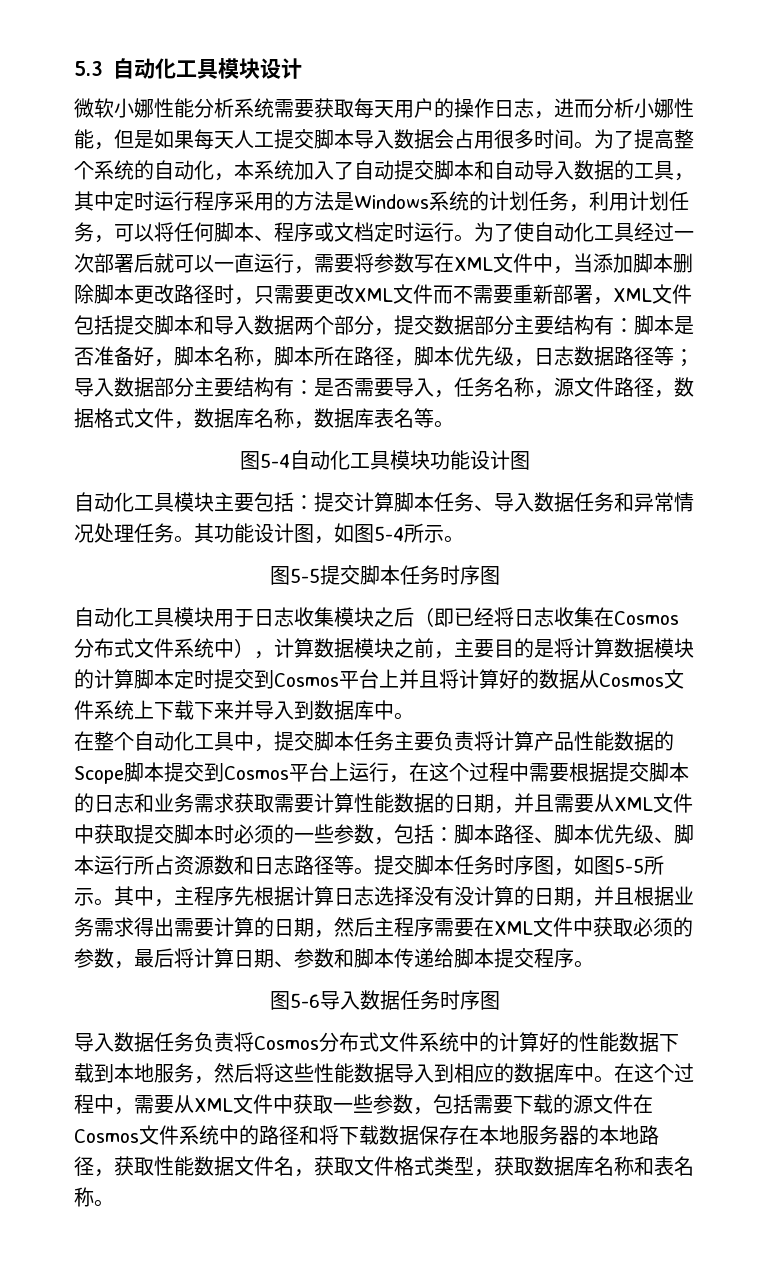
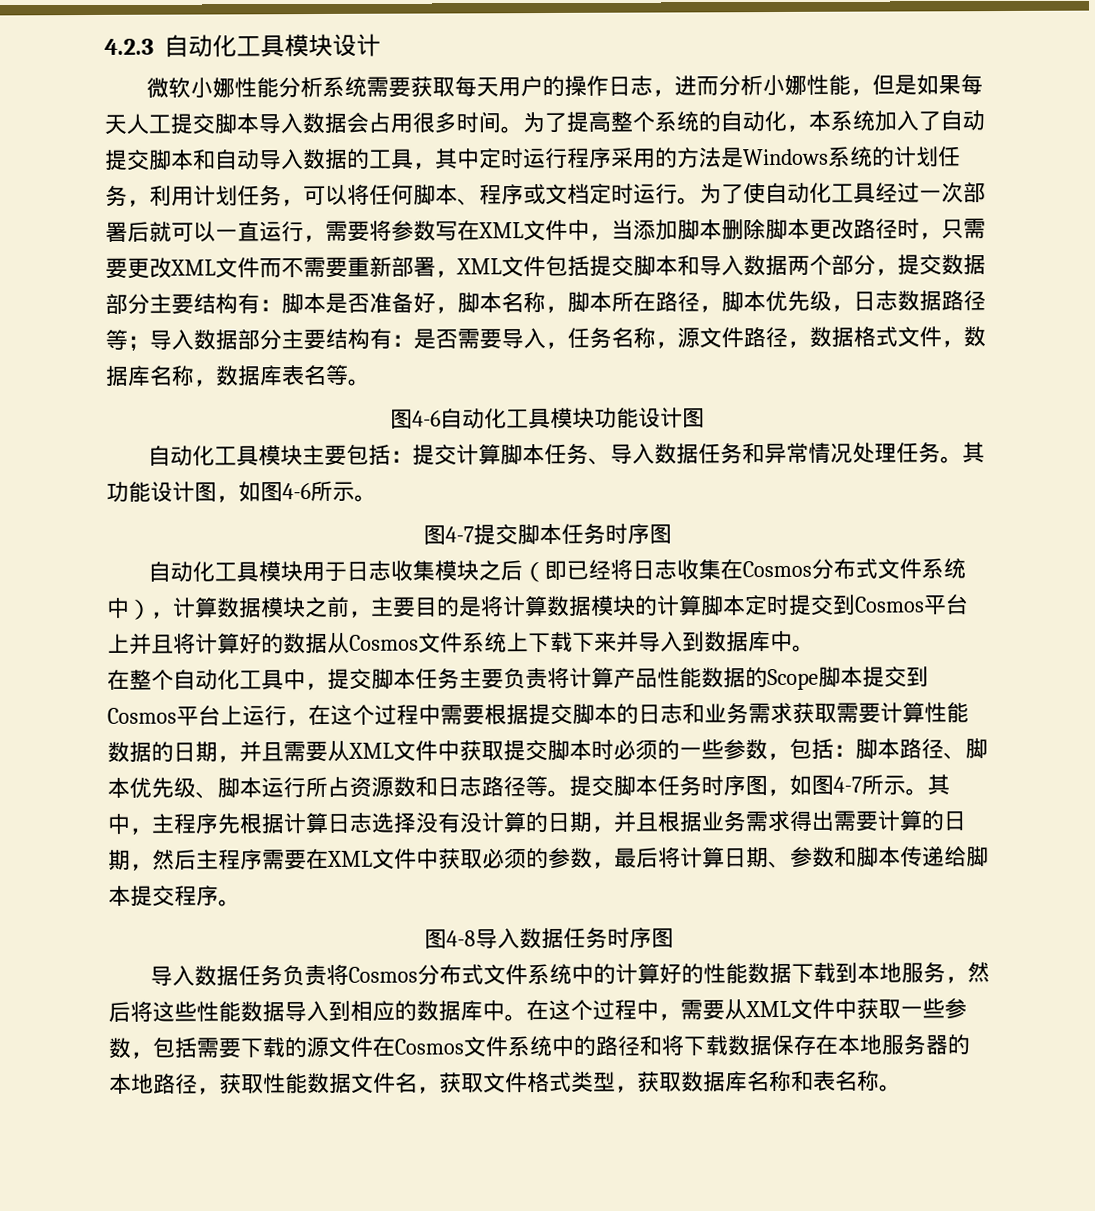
- 5.3自动化工具模块设计
+ 4.2.3自动化工具模块设计
- 图5-4自动化工具模块功能设计图
+ 图4-6自动化工具模块功能设计图
- 其功能设计图，如图5-4所示。
+ 其功能设计图，如图4-6所示。
- 图5-5提交脚本任务时序图
+ 图4-7提交脚本任务时序图
- 提交脚本任务时序图，如图5-5所示。
+ 提交脚本任务时序图，如图4-7所示。
- 图5-6导入数据任务时序图
+ 图4-8导入数据任务时序图

